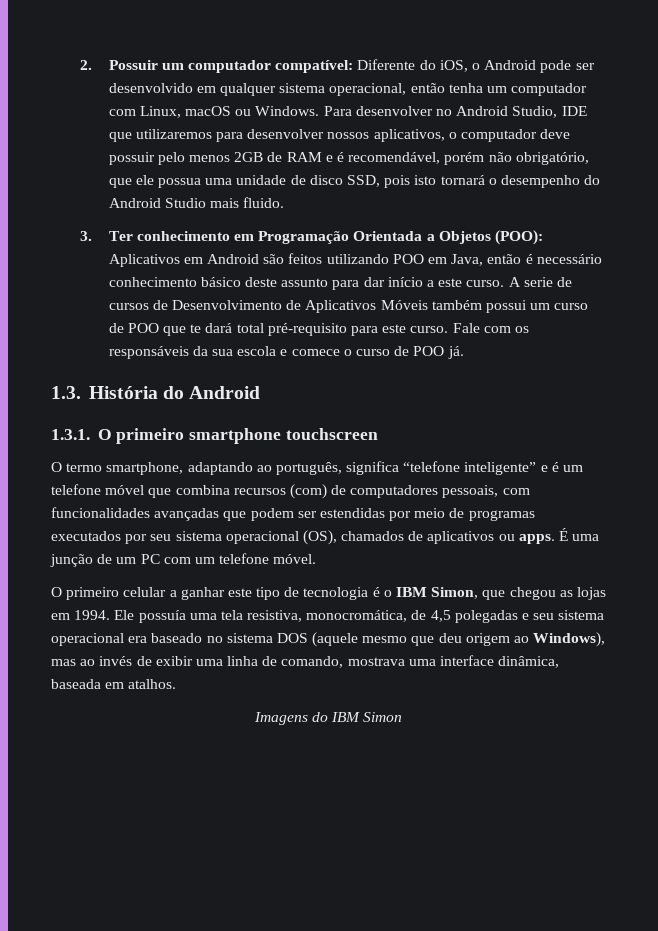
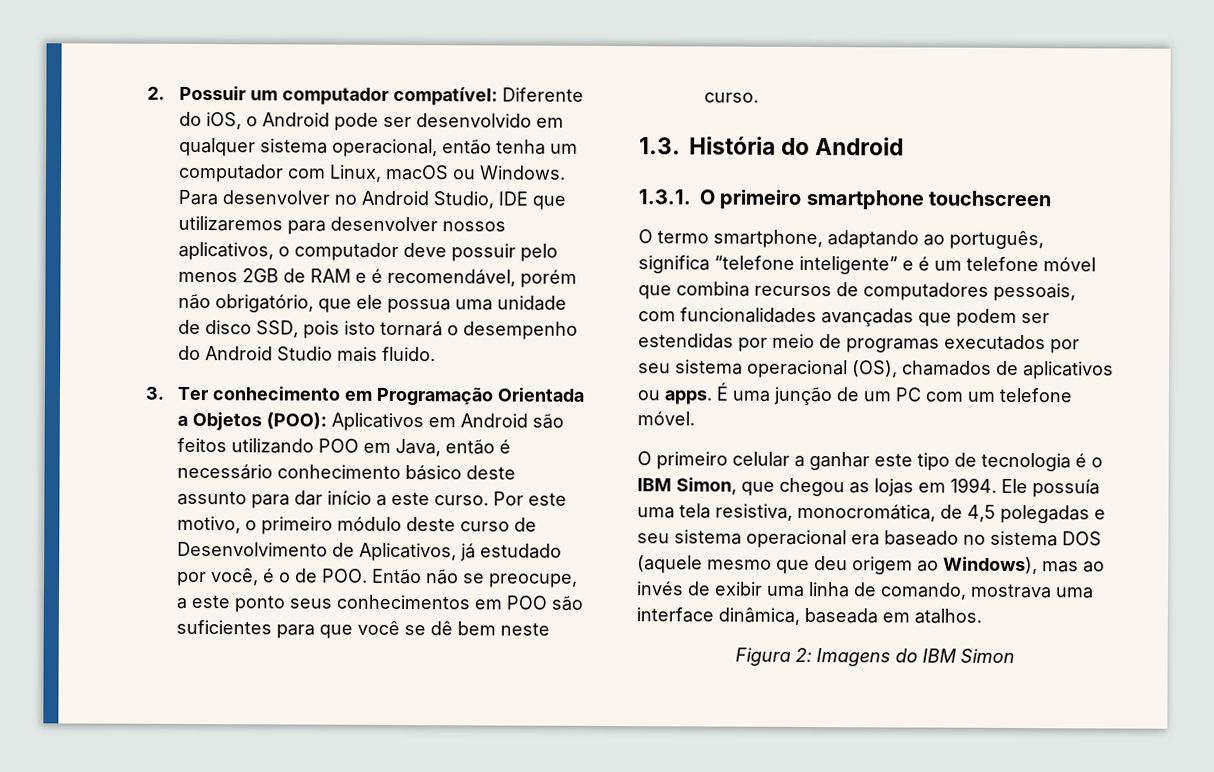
- A serie de cursos de Desenvolvimento de Aplicativos Móveis também possui um curso de POO que te dará total pré-requisito para este curso. Fale com os responsáveis da sua escola e comece o curso de POO já.
+ Por este motivo, o primeiro módulo deste curso de Desenvolvimento de Aplicativos, já estudado por você, é o de POO. Então não se preocupe, a este ponto seus conhecimentos em POO são suficientes para que você se dê bem neste curso.
- O termo smartphone, adaptando ao português, significa “telefone inteligente” e é um telefone móvel que combina recursos (com) de computadores pessoais, com funcionalidades avançadas que podem ser estendidas por meio de programas executados por seu sistema operacional (OS), chamados de aplicativos ou apps.
+ O termo smartphone, adaptando ao português, significa “telefone inteligente” e é um telefone móvel que combina recursos de computadores pessoais, com funcionalidades avançadas que podem ser estendidas por meio de programas executados por seu sistema operacional (OS), chamados de aplicativos ou apps.
- Imagens do IBM Simon
+ Figura 2: Imagens do IBM Simon

